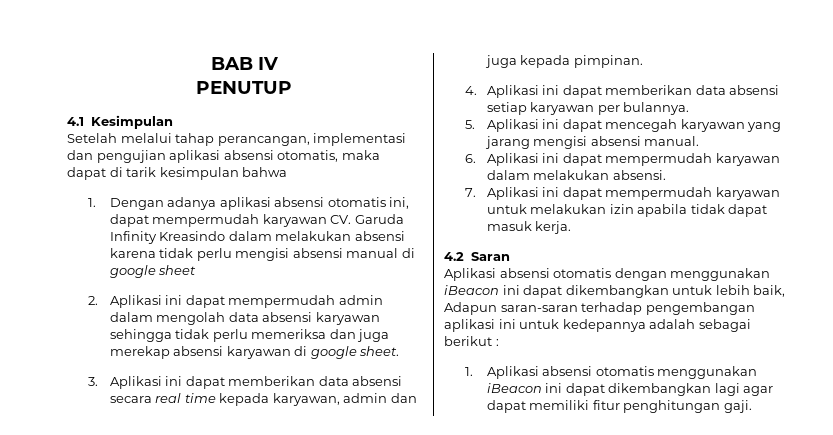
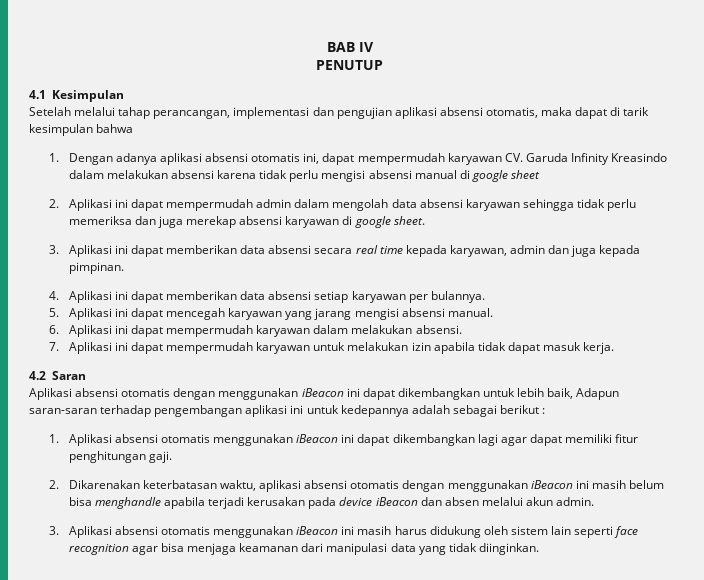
+ 2. Dikarenakan keterbatasan waktu, aplikasi absensi otomatis dengan menggunakan iBeacon ini masih belum bisa menghandle apabila terjadi kerusakan pada device iBeacon dan absen melalui akun admin.
+ 3. Aplikasi absensi otomatis menggunakan iBeacon ini masih harus didukung oleh sistem lain seperti face recognition agar bisa menjaga keamanan dari manipulasi data yang tidak diinginkan.

